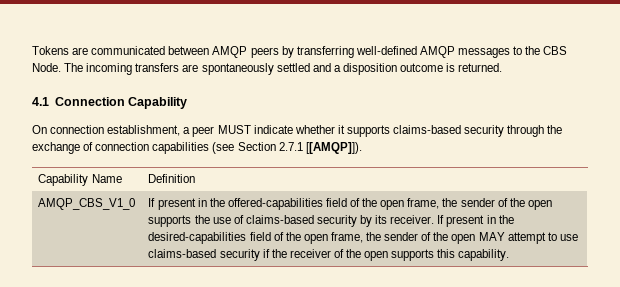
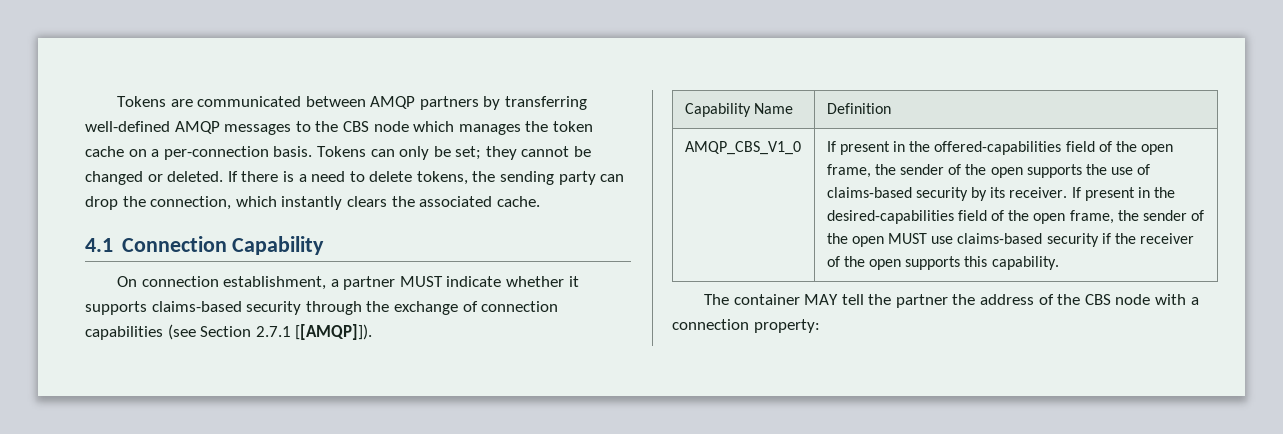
- Tokens are communicated between AMQP peers by transferring well-defined AMQP messages to the CBS Node. The incoming transfers are spontaneously settled and a disposition outcome is returned.
+ Tokens are communicated between AMQP partners by transferring well-defined AMQP messages to the CBS node which manages the token cache on a per-connection basis. Tokens can only be set; they cannot be changed or deleted. If there is a need to delete tokens, the sending party can drop the connection, which instantly clears the associated cache.
- On connection establishment, a peer MUST indicate whether it supports claims-based security through the exchange of connection capabilities (see Section 2.7.1 [[AMQP]]).
+ On connection establishment, a partner MUST indicate whether it supports claims-based security through the exchange of connection capabilities (see Section 2.7.1 [[AMQP]]).
- If present in the desired-capabilities field of the open frame, the sender of the open MAY attempt to use claims-based security if the receiver of the open supports this capability.
+ If present in the desired-capabilities field of the open frame, the sender of the open MUST use claims-based security if the receiver of the open supports this capability.
+ The container MAY tell the partner the address of the CBS node with a connection property:

